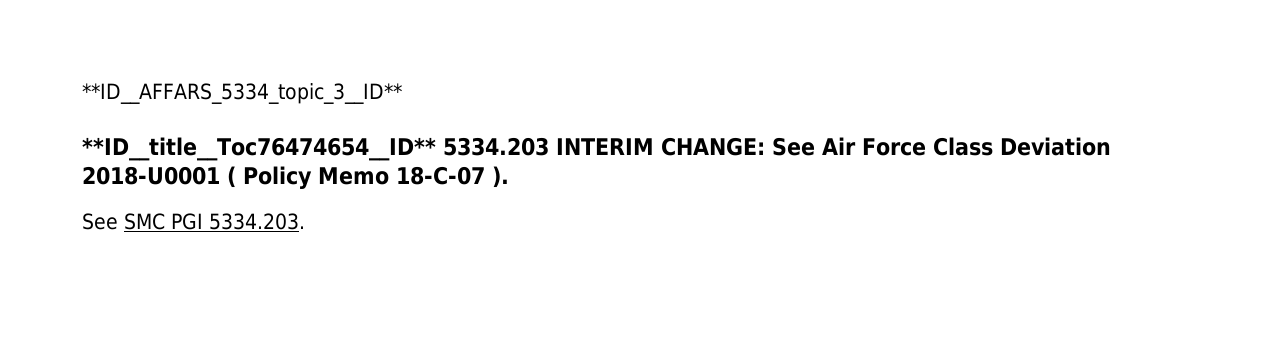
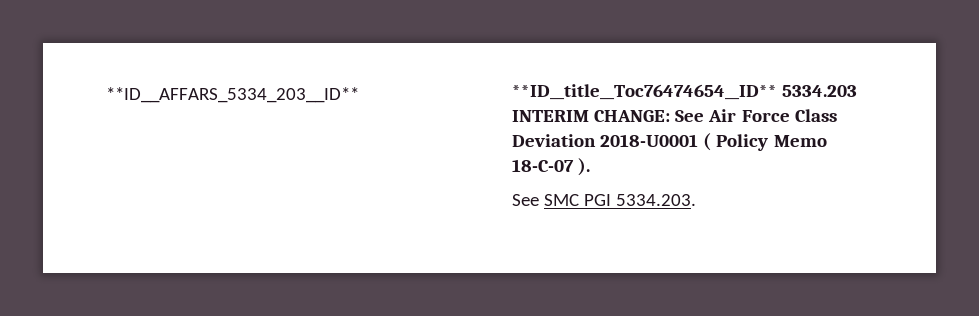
- **ID__AFFARS_5334_topic_3__ID**
+ **ID__AFFARS_5334_203__ID**

